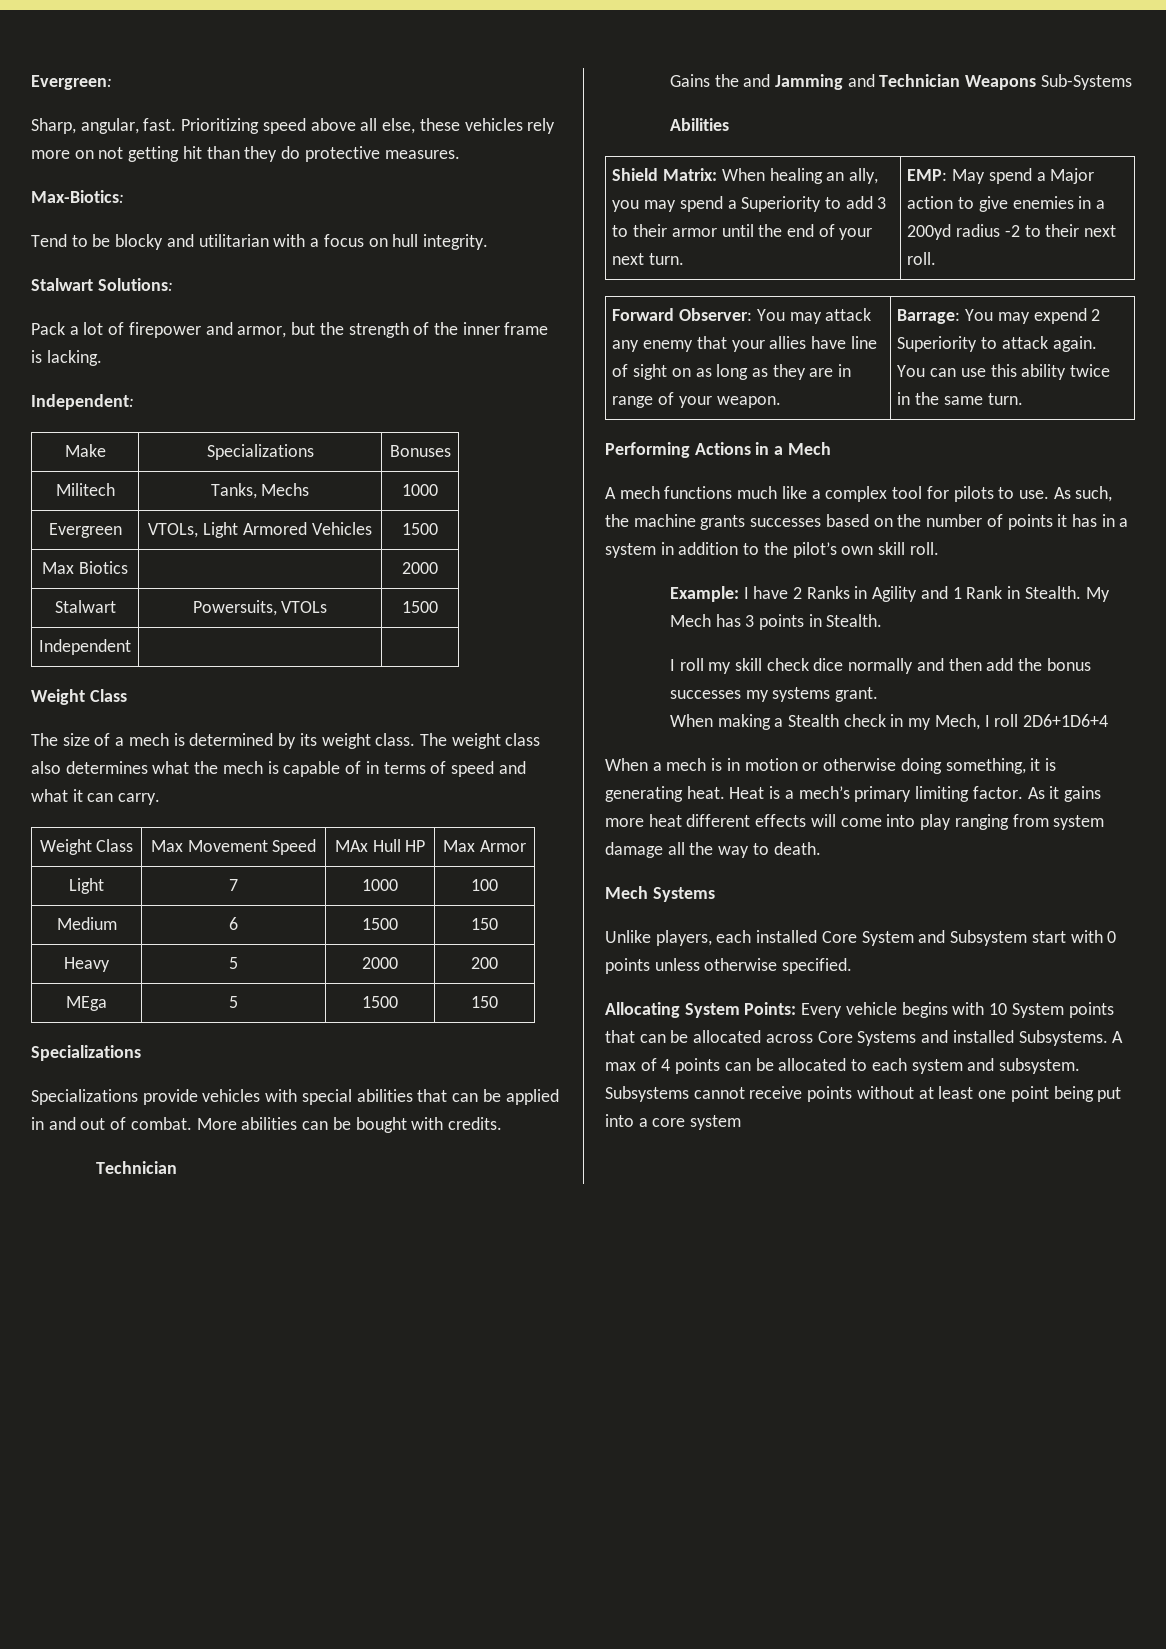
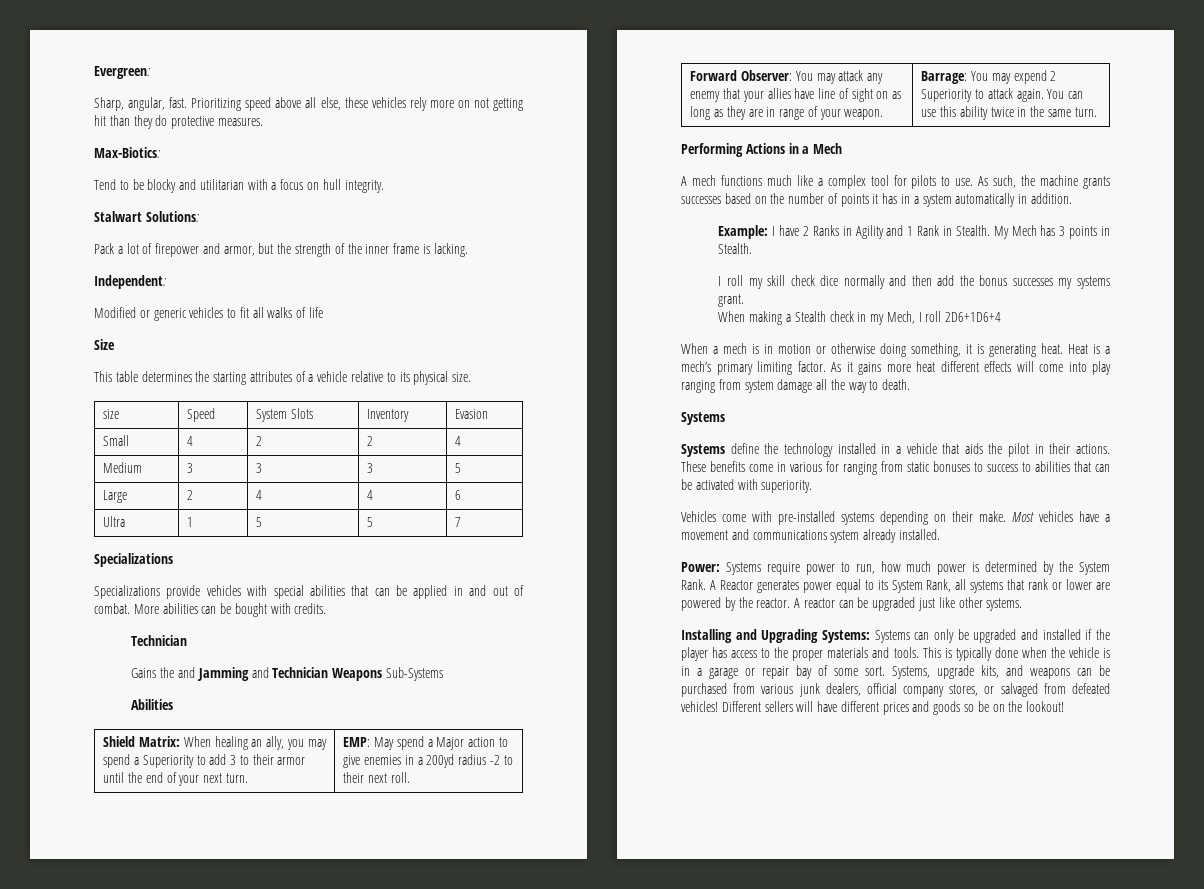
- Make | Specializations | Bonuses
- Militech | Tanks, Mechs | 1000
- Evergreen | VTOLs, Light Armored Vehicles | 1500
- Max Biotics | | 2000
- Stalwart | Powersuits, VTOLs | 1500
- Independent | |
- Weight Class
- The size of a mech is determined by its weight class. The weight class also determines what the mech is capable of in terms of speed and what it can carry.
- Weight Class | Max Movement Speed | MAx Hull HP | Max Armor
- Light | 7 | 1000 | 100
- Medium | 6 | 1500 | 150
- Heavy | 5 | 2000 | 200
- MEga | 5 | 1500 | 150
+ Modified or generic vehicles to fit all walks of life
+ Size
+ This table determines the starting attributes of a vehicle relative to its physical size.
+ size | Speed | System Slots | Inventory | Evasion
+ Small | 4 | 2 | 2 | 4
+ Medium | 3 | 3 | 3 | 5
+ Large | 2 | 4 | 4 | 6
+ Ultra | 1 | 5 | 5 | 7
- As such, the machine grants successes based on the number of points it has in a system in addition to the pilot’s own skill roll.
+ As such, the machine grants successes based on the number of points it has in a system automatically in addition.
  As it gains more heat different effects will come into play ranging from system damage all the way to death.
- Mech Systems
+ Systems
- Unlike players, each installed Core System and Subsystem start with 0 points unless otherwise specified.
- Allocating System Points: Every vehicle begins with 10 System points that can be allocated across Core Systems and installed Subsystems. A max of 4 points can be allocated to each system and subsystem. Subsystems cannot receive points without at least one point being put into a core system
+ Systems define the technology installed in a vehicle that aids the pilot in their actions. These benefits come in various for ranging from static bonuses to success to abilities that can be activated with superiority.
+ Vehicles come with pre-installed systems depending on their make. Most vehicles have a movement and communications system already installed.
+ Power: Systems require power to run, how much power is determined by the System Rank. A Reactor generates power equal to its System Rank, all systems that rank or lower are powered by the reactor. A reactor can be upgraded just like other systems.
+ Installing and Upgrading Systems: Systems can only be upgraded and installed if the player has access to the proper materials and tools. This is typically done when the vehicle is in a garage or repair bay of some sort. Systems, upgrade kits, and weapons can be purchased from various junk dealers, official company stores, or salvaged from defeated vehicles! Different sellers will have different prices and goods so be on the lookout!

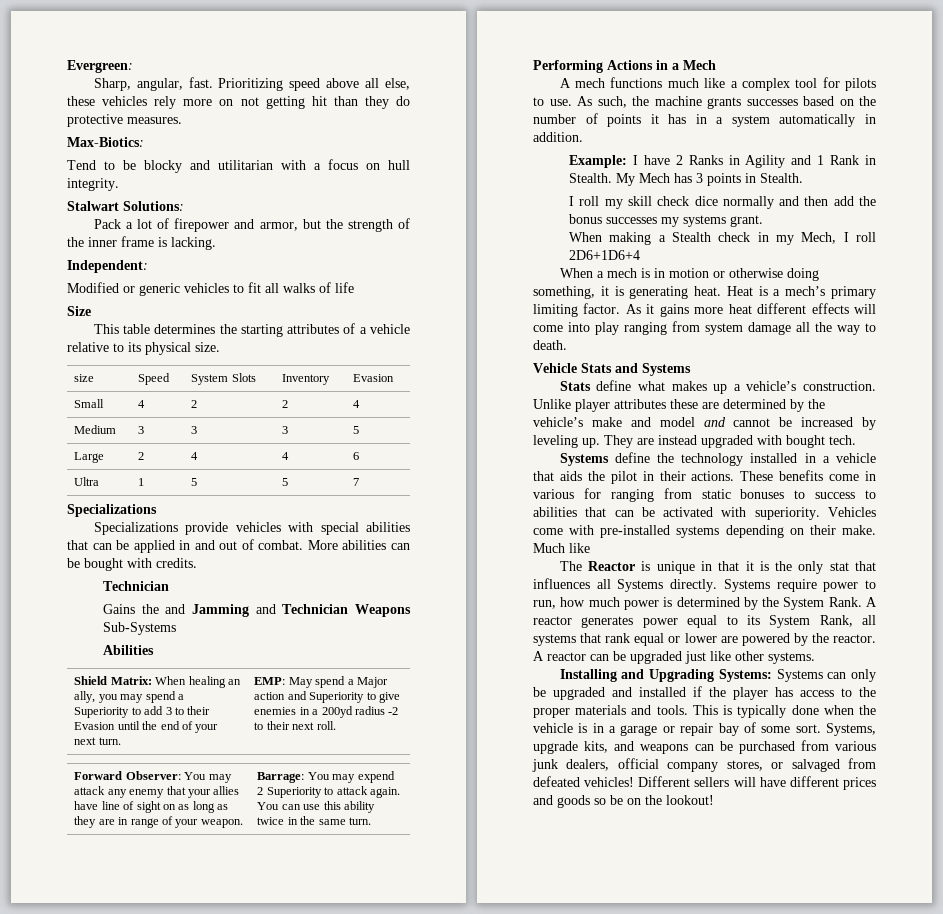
- Shield Matrix: When healing an ally, you may spend a Superiority to add 3 to their armor until the end of your next turn.
+ Shield Matrix: When healing an ally, you may spend a Superiority to add 3 to their Evasion until the end of your next turn.
- EMP: May spend a Major action to give enemies in a 200yd radius -2 to their next roll.
+ EMP: May spend a Major action and Superiority to give enemies in a 200yd radius -2 to their next roll.
  As it gains more heat different effects will come into play ranging from system damage all the way to death.
- Systems
+ Vehicle Stats and Systems
+ Stats define what makes up a vehicle’s construction. Unlike player attributes these are determined by the vehicle’s make and model and cannot be increased by leveling up. They are instead upgraded with bought tech.
- These benefits come in various for ranging from static bonuses to success to abilities that can be activated with superiority.
- Vehicles come with pre-installed systems depending on their make.
+ These benefits come in various for ranging from static bonuses to success to abilities that can be activated with superiority. Vehicles come with pre-installed systems depending on their make.
- Most vehicles have a movement and communications system already installed.
- Power: Systems require power to run, how much power is determined by the System Rank.
+ Much like
+ The Reactor is unique in that it is the only stat that influences all Systems directly. Systems require power to run, how much power is determined by the System Rank.
- A Reactor generates power equal to its System Rank, all systems that rank or lower are powered by the reactor.
+ A reactor generates power equal to its System Rank, all systems that rank equal or lower are powered by the reactor.

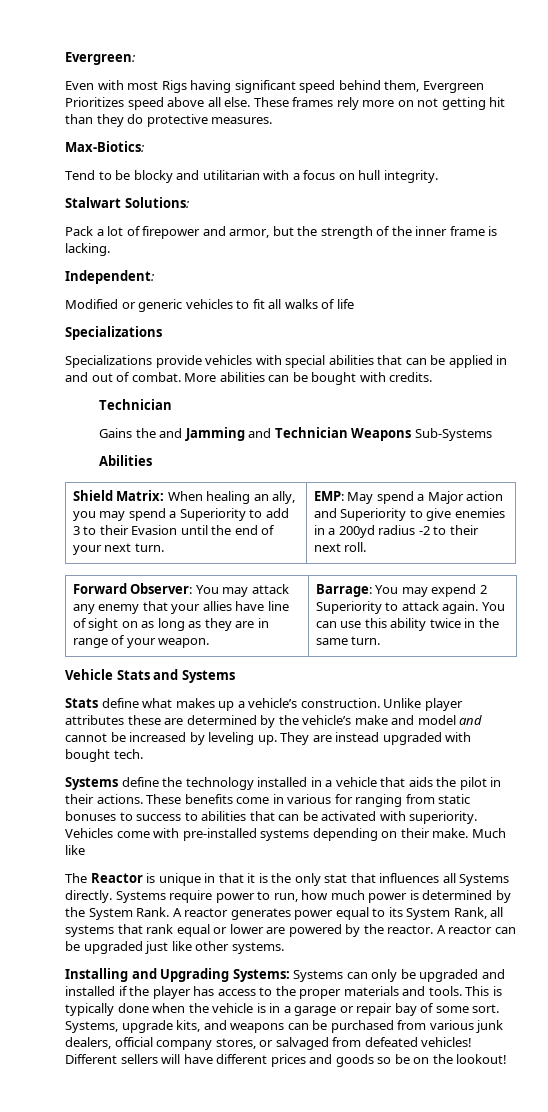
- Sharp, angular, fast. Prioritizing speed above all else, these vehicles rely more on not getting hit than they do protective measures.
+ Even with most Rigs having significant speed behind them, Evergreen Prioritizes speed above all else. These frames rely more on not getting hit than they do protective measures.
- Size
- This table determines the starting attributes of a vehicle relative to its physical size.
- size | Speed | System Slots | Inventory | Evasion
- Small | 4 | 2 | 2 | 4
- Medium | 3 | 3 | 3 | 5
- Large | 2 | 4 | 4 | 6
- Ultra | 1 | 5 | 5 | 7
- Performing Actions in a Mech
- A mech functions much like a complex tool for pilots to use. As such, the machine grants successes based on the number of points it has in a system automatically in addition.
- Example: I have 2 Ranks in Agility and 1 Rank in Stealth. My Mech has 3 points in Stealth.
- I roll my skill check dice normally and then add the bonus successes my systems grant.
- When making a Stealth check in my Mech, I roll 2D6+1D6+4
- When a mech is in motion or otherwise doing something, it is generating heat. Heat is a mech’s primary limiting factor. As it gains more heat different effects will come into play ranging from system damage all the way to death.

